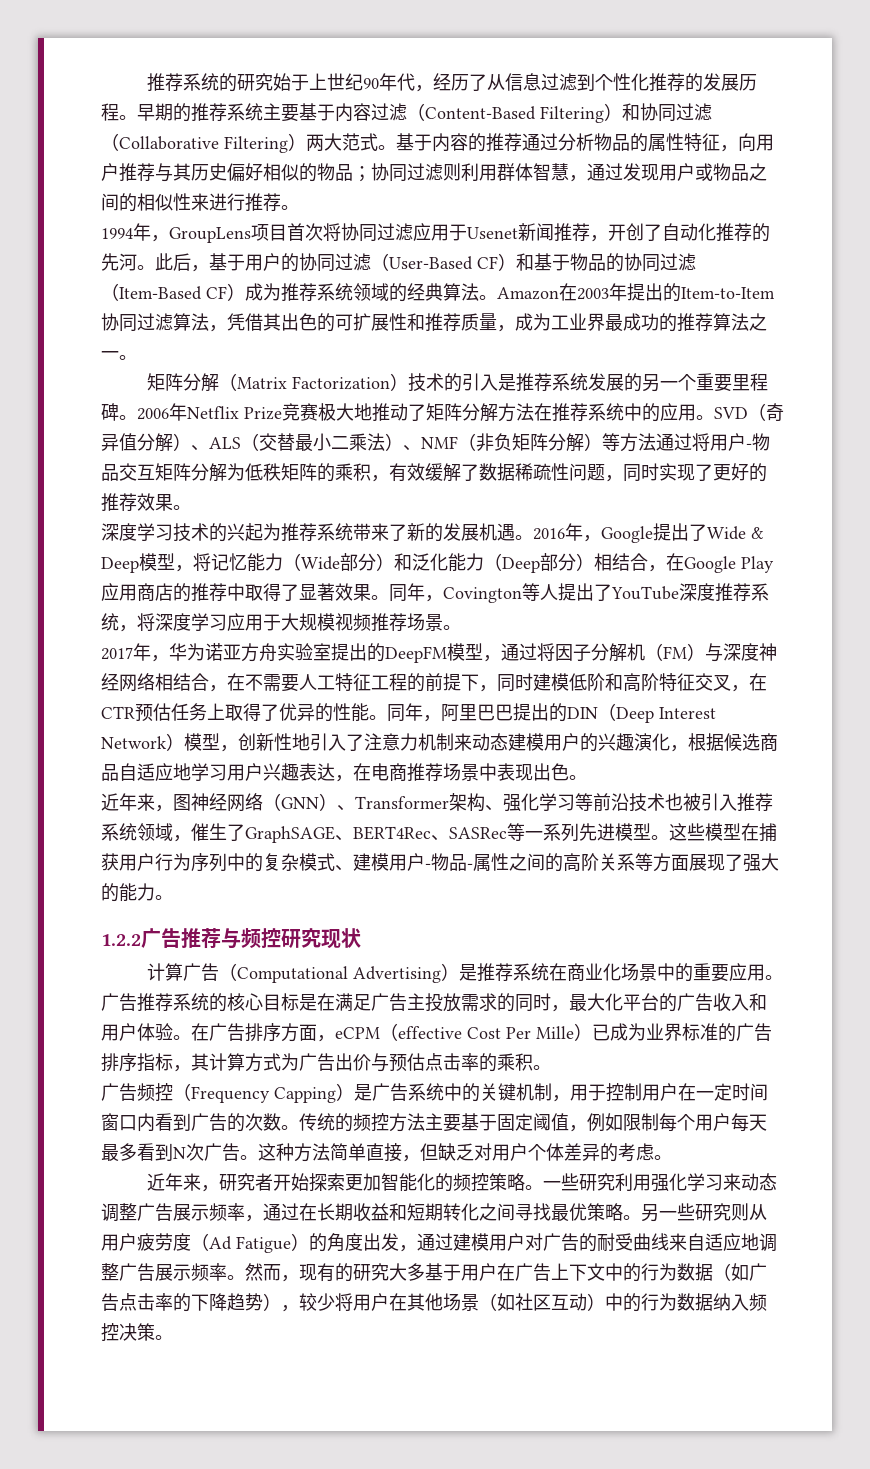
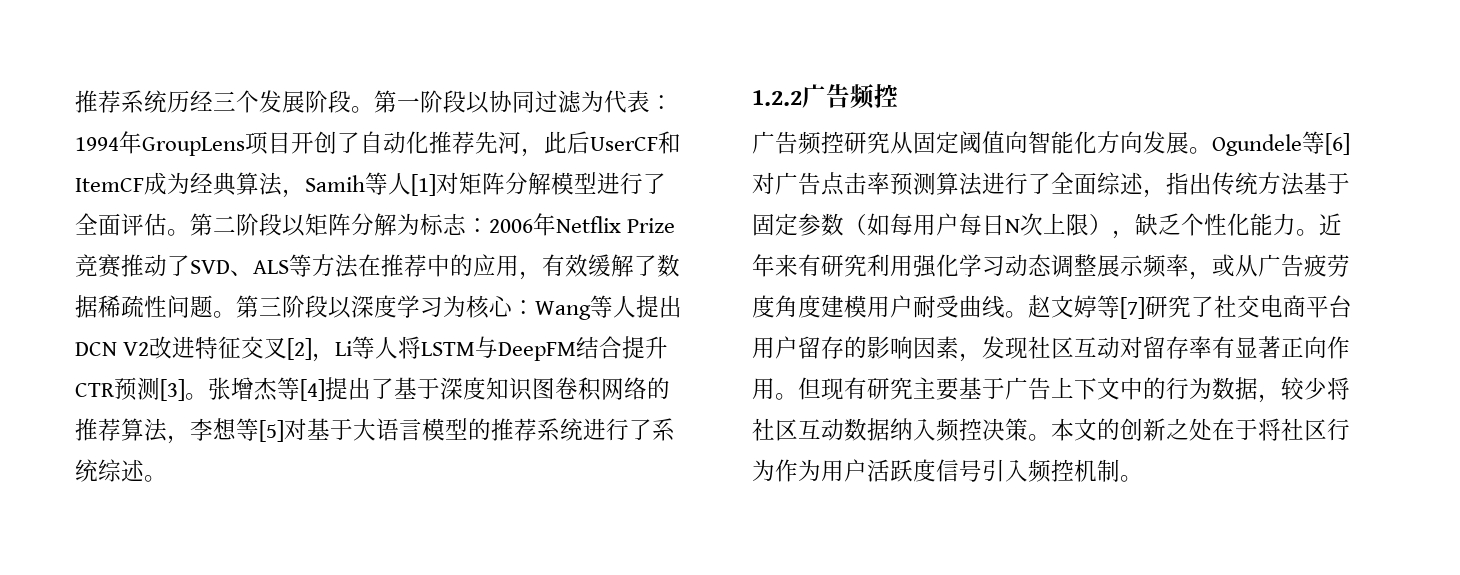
- 推荐系统的研究始于上世纪90年代，经历了从信息过滤到个性化推荐的发展历程。早期的推荐系统主要基于内容过滤（Content-Based Filtering）和协同过滤（Collaborative Filtering）两大范式。基于内容的推荐通过分析物品的属性特征，向用户推荐与其历史偏好相似的物品；协同过滤则利用群体智慧，通过发现用户或物品之间的相似性来进行推荐。
- 1994年，GroupLens项目首次将协同过滤应用于Usenet新闻推荐，开创了自动化推荐的先河。此后，基于用户的协同过滤（User-Based CF）和基于物品的协同过滤（Item-Based CF）成为推荐系统领域的经典算法。Amazon在2003年提出的Item-to-Item协同过滤算法，凭借其出色的可扩展性和推荐质量，成为工业界最成功的推荐算法之一。
- 矩阵分解（Matrix Factorization）技术的引入是推荐系统发展的另一个重要里程碑。2006年Netflix Prize竞赛极大地推动了矩阵分解方法在推荐系统中的应用。SVD（奇异值分解）、ALS（交替最小二乘法）、NMF（非负矩阵分解）等方法通过将用户-物品交互矩阵分解为低秩矩阵的乘积，有效缓解了数据稀疏性问题，同时实现了更好的推荐效果。
- 深度学习技术的兴起为推荐系统带来了新的发展机遇。2016年，Google提出了Wide & Deep模型，将记忆能力（Wide部分）和泛化能力（Deep部分）相结合，在Google Play应用商店的推荐中取得了显著效果。同年，Covington等人提出了YouTube深度推荐系统，将深度学习应用于大规模视频推荐场景。
- 2017年，华为诺亚方舟实验室提出的DeepFM模型，通过将因子分解机（FM）与深度神经网络相结合，在不需要人工特征工程的前提下，同时建模低阶和高阶特征交叉，在CTR预估任务上取得了优异的性能。同年，阿里巴巴提出的DIN（Deep Interest Network）模型，创新性地引入了注意力机制来动态建模用户的兴趣演化，根据候选商品自适应地学习用户兴趣表达，在电商推荐场景中表现出色。
- 近年来，图神经网络（GNN）、Transformer架构、强化学习等前沿技术也被引入推荐系统领域，催生了GraphSAGE、BERT4Rec、SASRec等一系列先进模型。这些模型在捕获用户行为序列中的复杂模式、建模用户-物品-属性之间的高阶关系等方面展现了强大的能力。
+ 推荐系统历经三个发展阶段。第一阶段以协同过滤为代表：1994年GroupLens项目开创了自动化推荐先河，此后UserCF和ItemCF成为经典算法，Samih等人[1]对矩阵分解模型进行了全面评估。第二阶段以矩阵分解为标志：2006年Netflix Prize竞赛推动了SVD、ALS等方法在推荐中的应用，有效缓解了数据稀疏性问题。第三阶段以深度学习为核心：Wang等人提出DCN V2改进特征交叉[2]，Li等人将LSTM与DeepFM结合提升CTR预测[3]。张增杰等[4]提出了基于深度知识图卷积网络的推荐算法，李想等[5]对基于大语言模型的推荐系统进行了系统综述。
- 1.2.2广告推荐与频控研究现状
- 计算广告（Computational Advertising）是推荐系统在商业化场景中的重要应用。广告推荐系统的核心目标是在满足广告主投放需求的同时，最大化平台的广告收入和用户体验。在广告排序方面，eCPM（effective Cost Per Mille）已成为业界标准的广告排序指标，其计算方式为广告出价与预估点击率的乘积。
- 广告频控（Frequency Capping）是广告系统中的关键机制，用于控制用户在一定时间窗口内看到广告的次数。传统的频控方法主要基于固定阈值，例如限制每个用户每天最多看到N次广告。这种方法简单直接，但缺乏对用户个体差异的考虑。
- 近年来，研究者开始探索更加智能化的频控策略。一些研究利用强化学习来动态调整广告展示频率，通过在长期收益和短期转化之间寻找最优策略。另一些研究则从用户疲劳度（Ad Fatigue）的角度出发，通过建模用户对广告的耐受曲线来自适应地调整广告展示频率。然而，现有的研究大多基于用户在广告上下文中的行为数据（如广告点击率的下降趋势），较少将用户在其他场景（如社区互动）中的行为数据纳入频控决策。
+ 1.2.2广告频控
+ 广告频控研究从固定阈值向智能化方向发展。Ogundele等[6]对广告点击率预测算法进行了全面综述，指出传统方法基于固定参数（如每用户每日N次上限），缺乏个性化能力。近年来有研究利用强化学习动态调整展示频率，或从广告疲劳度角度建模用户耐受曲线。赵文婷等[7]研究了社交电商平台用户留存的影响因素，发现社区互动对留存率有显著正向作用。但现有研究主要基于广告上下文中的行为数据，较少将社区互动数据纳入频控决策。
+ 本文的创新之处在于将社区行为作为用户活跃度信号引入频控机制。

